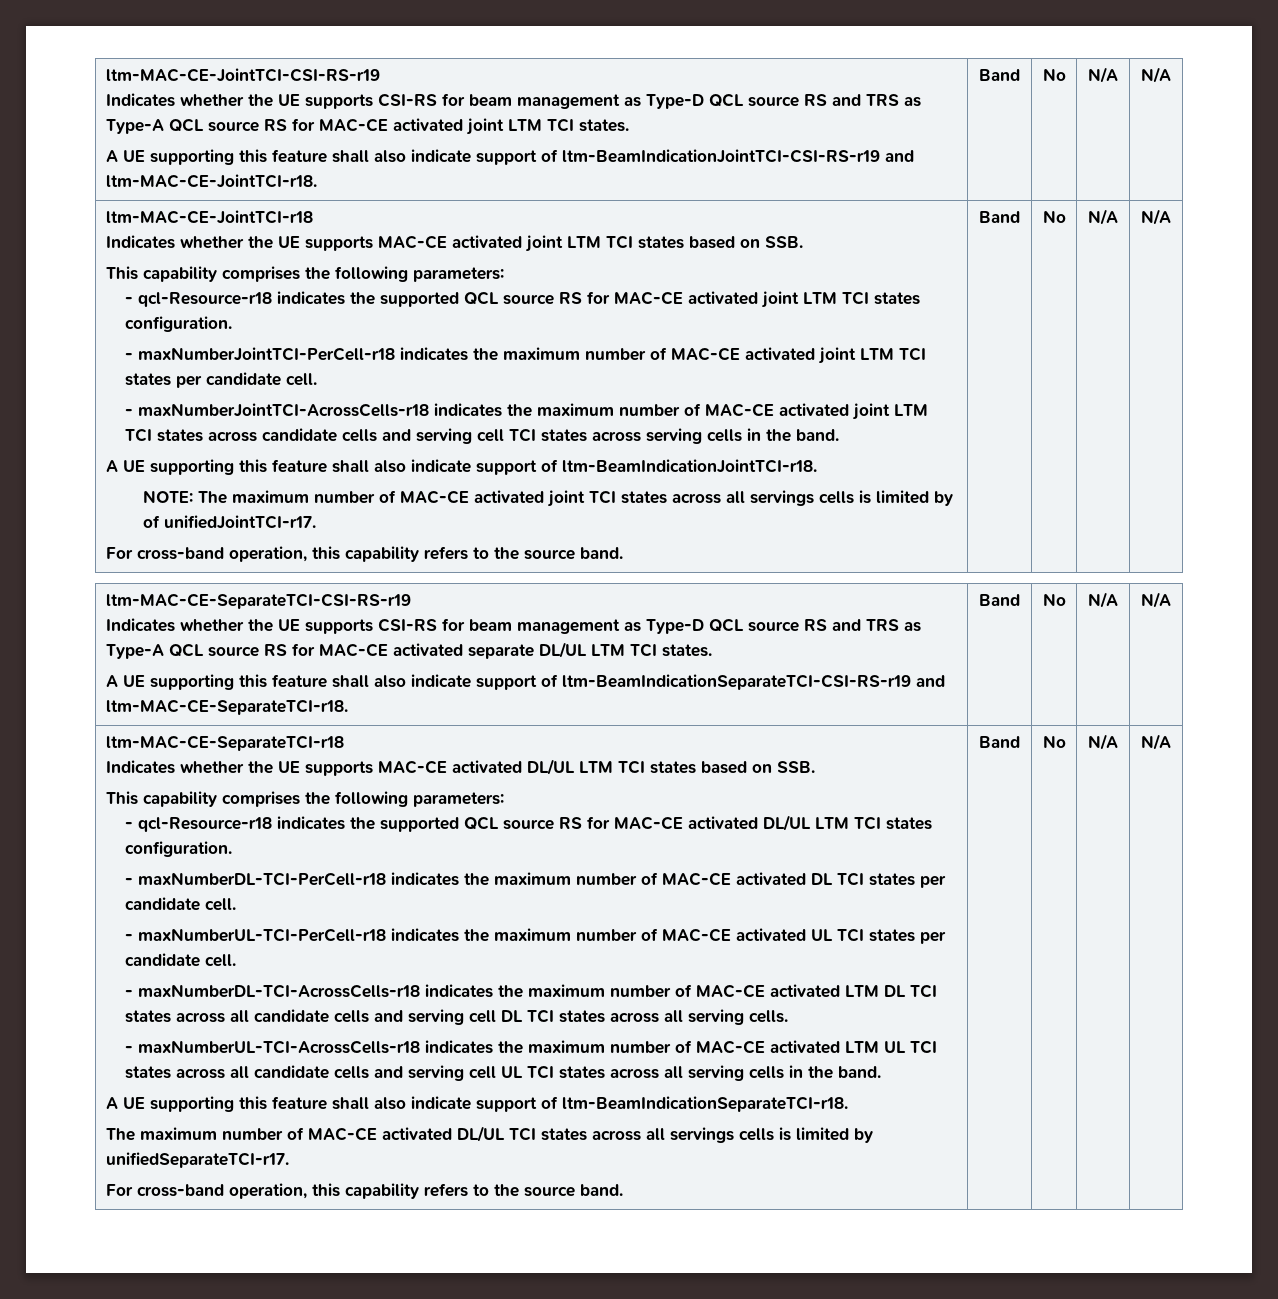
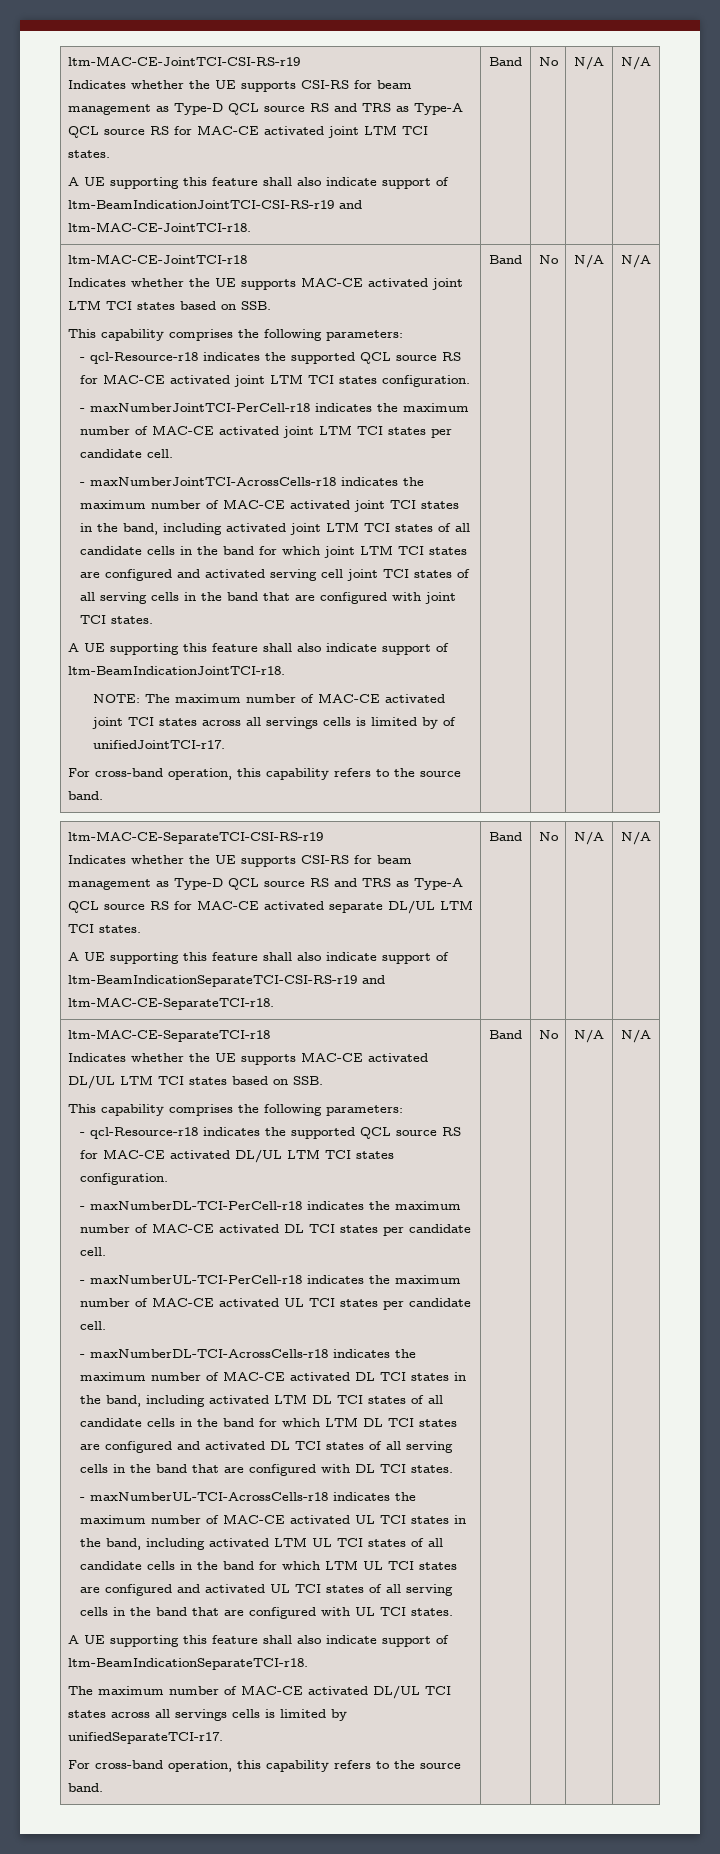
- - maxNumberJointTCI-AcrossCells-r18 indicates the maximum number of MAC-CE activated joint LTM TCI states across candidate cells and serving cell TCI states across serving cells in the band.
+ - maxNumberJointTCI-AcrossCells-r18 indicates the maximum number of MAC-CE activated joint TCI states in the band, including activated joint LTM TCI states of all candidate cells in the band for which joint LTM TCI states are configured and activated serving cell joint TCI states of all serving cells in the band that are configured with joint TCI states.
- - maxNumberDL-TCI-AcrossCells-r18 indicates the maximum number of MAC-CE activated LTM DL TCI states across all candidate cells and serving cell DL TCI states across all serving cells.
+ - maxNumberDL-TCI-AcrossCells-r18 indicates the maximum number of MAC-CE activated DL TCI states in the band, including activated LTM DL TCI states of all candidate cells in the band for which LTM DL TCI states are configured and activated DL TCI states of all serving cells in the band that are configured with DL TCI states.
- - maxNumberUL-TCI-AcrossCells-r18 indicates the maximum number of MAC-CE activated LTM UL TCI states across all candidate cells and serving cell UL TCI states across all serving cells in the band.
+ - maxNumberUL-TCI-AcrossCells-r18 indicates the maximum number of MAC-CE activated UL TCI states in the band, including activated LTM UL TCI states of all candidate cells in the band for which LTM UL TCI states are configured and activated UL TCI states of all serving cells in the band that are configured with UL TCI states.

